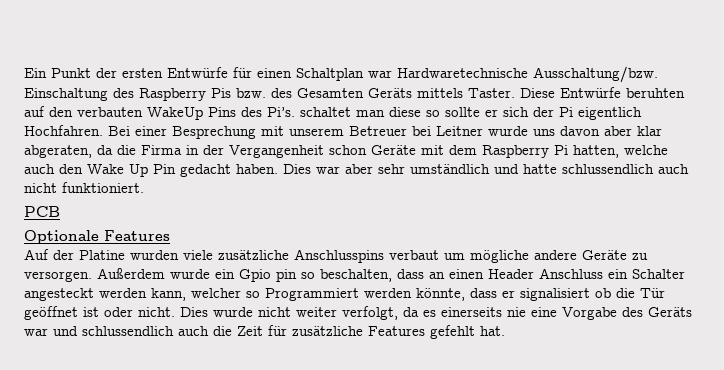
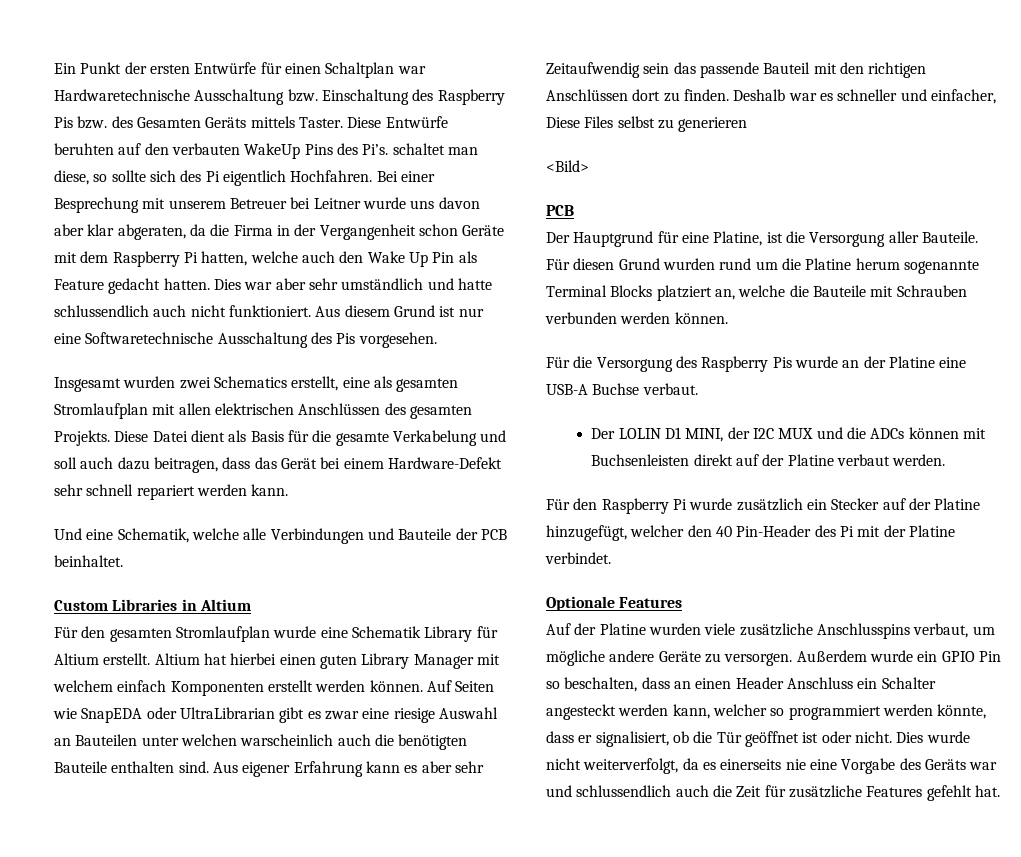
- Ein Punkt der ersten Entwürfe für einen Schaltplan war Hardwaretechnische Ausschaltung/bzw. Einschaltung des Raspberry Pis bzw. des Gesamten Geräts mittels Taster.
+ Ein Punkt der ersten Entwürfe für einen Schaltplan war Hardwaretechnische Ausschaltung bzw. Einschaltung des Raspberry Pis bzw. des Gesamten Geräts mittels Taster.
- Diese Entwürfe beruhten auf den verbauten WakeUp Pins des Pi’s. schaltet man diese so sollte er sich der Pi eigentlich Hochfahren.
+ Diese Entwürfe beruhten auf den verbauten WakeUp Pins des Pi’s. schaltet man diese, so sollte sich des Pi eigentlich Hochfahren.
- Bei einer Besprechung mit unserem Betreuer bei Leitner wurde uns davon aber klar abgeraten, da die Firma in der Vergangenheit schon Geräte mit dem Raspberry Pi hatten, welche auch den Wake Up Pin gedacht haben.
+ Bei einer Besprechung mit unserem Betreuer bei Leitner wurde uns davon aber klar abgeraten, da die Firma in der Vergangenheit schon Geräte mit dem Raspberry Pi hatten, welche auch den Wake Up Pin als Feature gedacht hatten.
- Dies war aber sehr umständlich und hatte schlussendlich auch nicht funktioniert.
+ Dies war aber sehr umständlich und hatte schlussendlich auch nicht funktioniert. Aus diesem Grund ist nur eine Softwaretechnische Ausschaltung des Pis vorgesehen.
+ Insgesamt wurden zwei Schematics erstellt, eine als gesamten Stromlaufplan mit allen elektrischen Anschlüssen des gesamten Projekts. Diese Datei dient als Basis für die gesamte Verkabelung und soll auch dazu beitragen, dass das Gerät bei einem Hardware-Defekt sehr schnell repariert werden kann.
+ Und eine Schematik, welche alle Verbindungen und Bauteile der PCB beinhaltet.
+ Custom Libraries in Altium
+ Für den gesamten Stromlaufplan wurde eine Schematik Library für Altium erstellt. Altium hat hierbei einen guten Library Manager mit welchem einfach Komponenten erstellt werden können. Auf Seiten wie SnapEDA oder UltraLibrarian gibt es zwar eine riesige Auswahl an Bauteilen unter welchen warscheinlich auch die benötigten Bauteile enthalten sind. Aus eigener Erfahrung kann es aber sehr Zeitaufwendig sein das passende Bauteil mit den richtigen Anschlüssen dort zu finden. Deshalb war es schneller und einfacher, Diese Files selbst zu generieren
+ <Bild>
  PCB
+ Der Hauptgrund für eine Platine, ist die Versorgung aller Bauteile. Für diesen Grund wurden rund um die Platine herum sogenannte Terminal Blocks platziert an, welche die Bauteile mit Schrauben verbunden werden können.
+ Für die Versorgung des Raspberry Pis wurde an der Platine eine USB-A Buchse verbaut.
+ Der LOLIN D1 MINI, der I2C MUX und die ADCs können mit Buchsenleisten direkt auf der Platine verbaut werden.
+ Für den Raspberry Pi wurde zusätzlich ein Stecker auf der Platine hinzugefügt, welcher den 40 Pin-Header des Pi mit der Platine verbindet.
- Auf der Platine wurden viele zusätzliche Anschlusspins verbaut um mögliche andere Geräte zu versorgen.
+ Auf der Platine wurden viele zusätzliche Anschlusspins verbaut, um mögliche andere Geräte zu versorgen.
- Außerdem wurde ein Gpio pin so beschalten, dass an einen Header Anschluss ein Schalter angesteckt werden kann, welcher so Programmiert werden könnte, dass er signalisiert ob die Tür geöffnet ist oder nicht.
+ Außerdem wurde ein GPIO Pin so beschalten, dass an einen Header Anschluss ein Schalter angesteckt werden kann, welcher so programmiert werden könnte, dass er signalisiert, ob die Tür geöffnet ist oder nicht.
- Dies wurde nicht weiter verfolgt, da es einerseits nie eine Vorgabe des Geräts war und schlussendlich auch die Zeit für zusätzliche Features gefehlt hat.
+ Dies wurde nicht weiterverfolgt, da es einerseits nie eine Vorgabe des Geräts war und schlussendlich auch die Zeit für zusätzliche Features gefehlt hat.

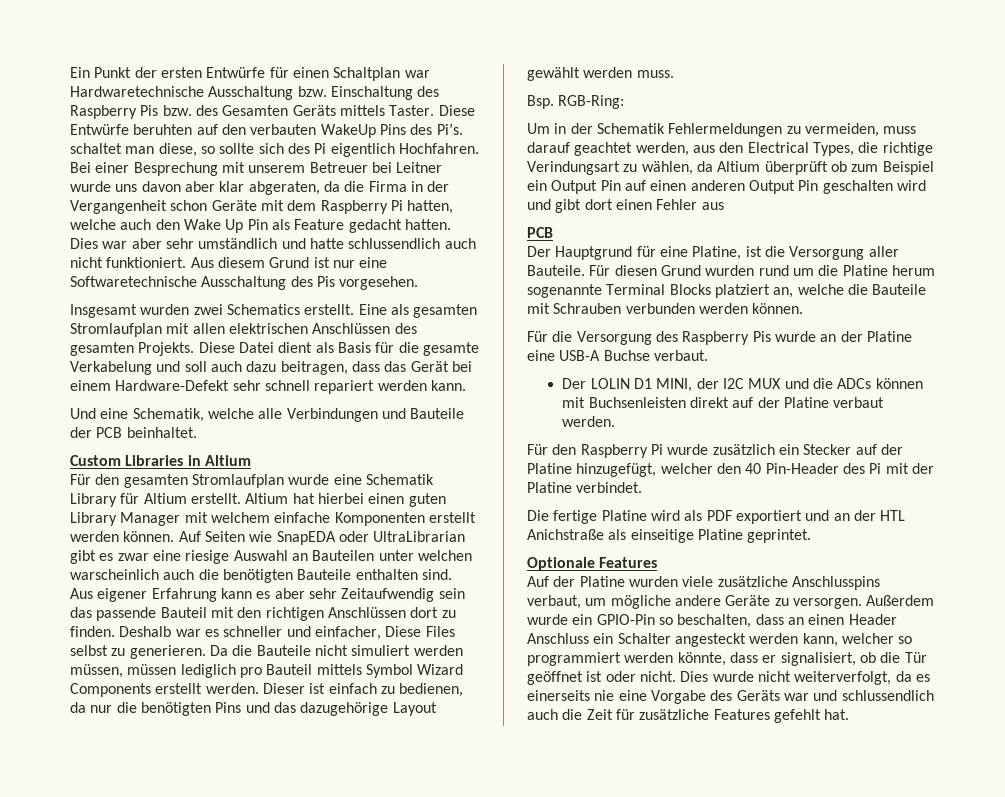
- Insgesamt wurden zwei Schematics erstellt, eine als gesamten Stromlaufplan mit allen elektrischen Anschlüssen des gesamten Projekts.
+ Insgesamt wurden zwei Schematics erstellt. Eine als gesamten Stromlaufplan mit allen elektrischen Anschlüssen des gesamten Projekts.
- Altium hat hierbei einen guten Library Manager mit welchem einfach Komponenten erstellt werden können.
+ Altium hat hierbei einen guten Library Manager mit welchem einfache Komponenten erstellt werden können.
- Deshalb war es schneller und einfacher, Diese Files selbst zu generieren
- <Bild>
+ Deshalb war es schneller und einfacher, Diese Files selbst zu generieren. Da die Bauteile nicht simuliert werden müssen, müssen lediglich pro Bauteil mittels Symbol Wizard Components erstellt werden. Dieser ist einfach zu bedienen, da nur die benötigten Pins und das dazugehörige Layout gewählt werden muss.
+ Bsp. RGB-Ring:
+ Um in der Schematik Fehlermeldungen zu vermeiden, muss darauf geachtet werden, aus den Electrical Types, die richtige Verindungsart zu wählen, da Altium überprüft ob zum Beispiel ein Output Pin auf einen anderen Output Pin geschalten wird und gibt dort einen Fehler aus
+ Die fertige Platine wird als PDF exportiert und an der HTL Anichstraße als einseitige Platine geprintet.
- Außerdem wurde ein GPIO Pin so beschalten, dass an einen Header Anschluss ein Schalter angesteckt werden kann, welcher so programmiert werden könnte, dass er signalisiert, ob die Tür geöffnet ist oder nicht.
+ Außerdem wurde ein GPIO-Pin so beschalten, dass an einen Header Anschluss ein Schalter angesteckt werden kann, welcher so programmiert werden könnte, dass er signalisiert, ob die Tür geöffnet ist oder nicht.

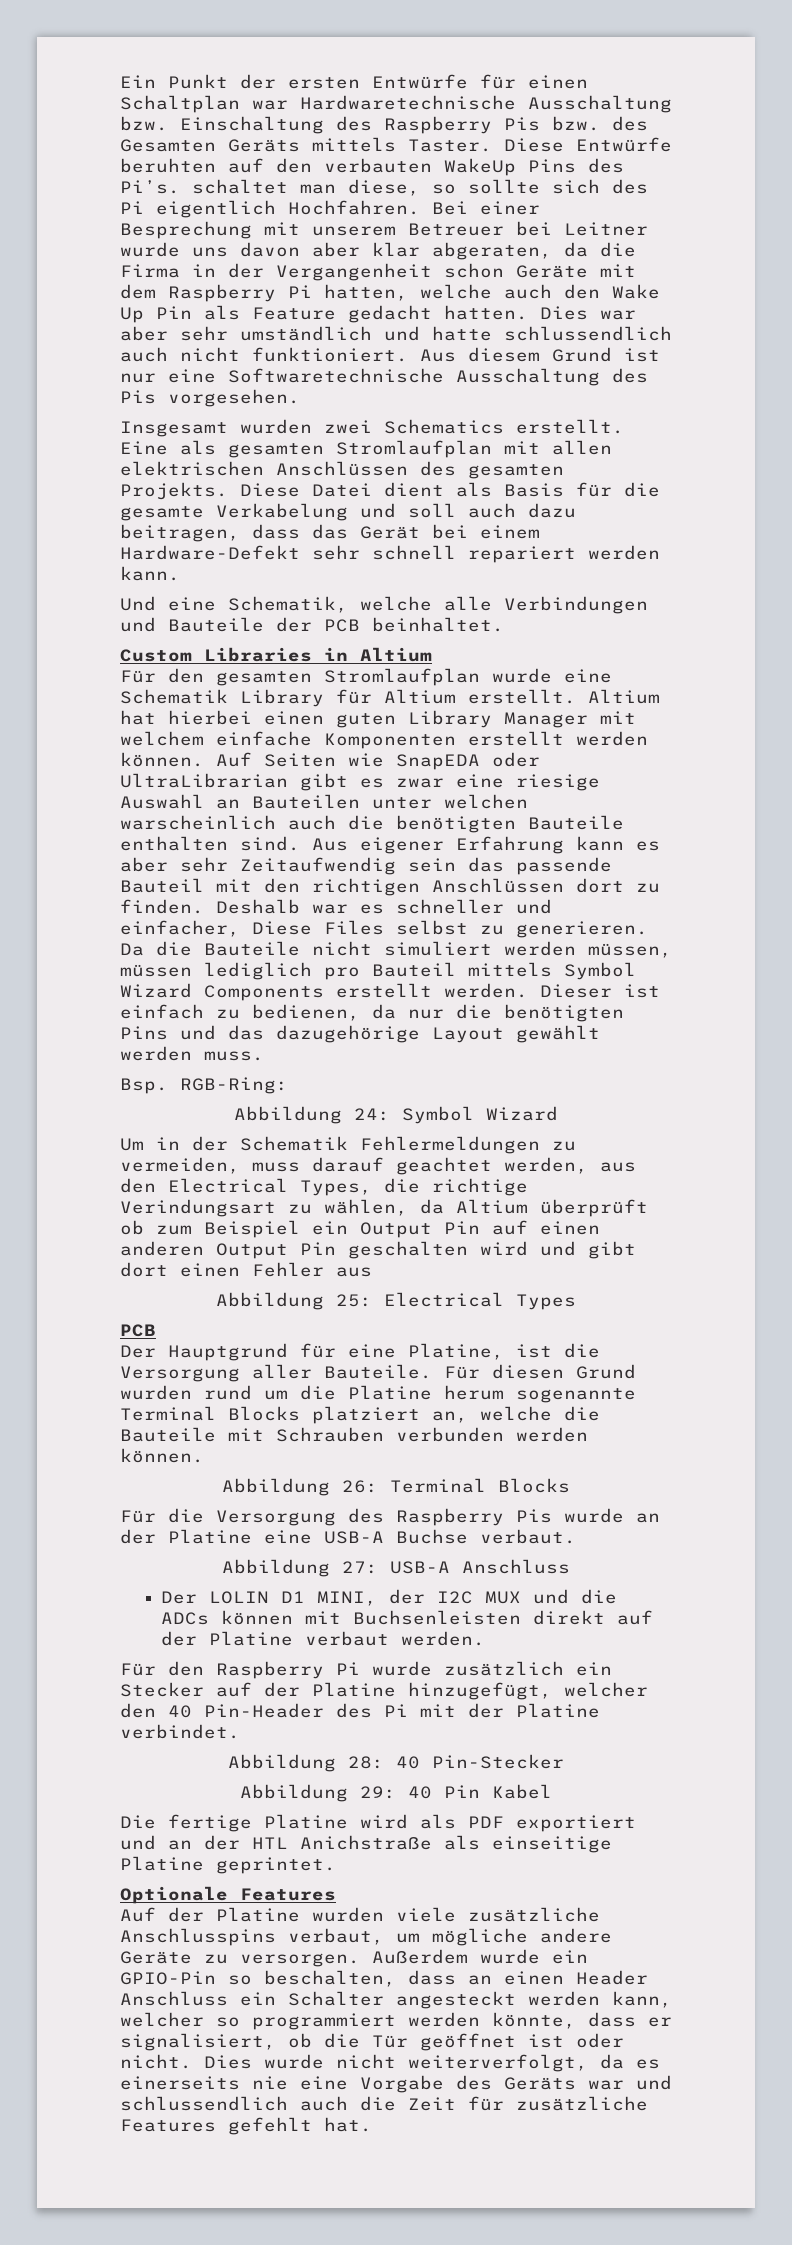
+ Abbildung 24: Symbol Wizard
+ Abbildung 25: Electrical Types
+ Abbildung 26: Terminal Blocks
+ Abbildung 27: USB-A Anschluss
+ Abbildung 28: 40 Pin-Stecker
+ Abbildung 29: 40 Pin Kabel

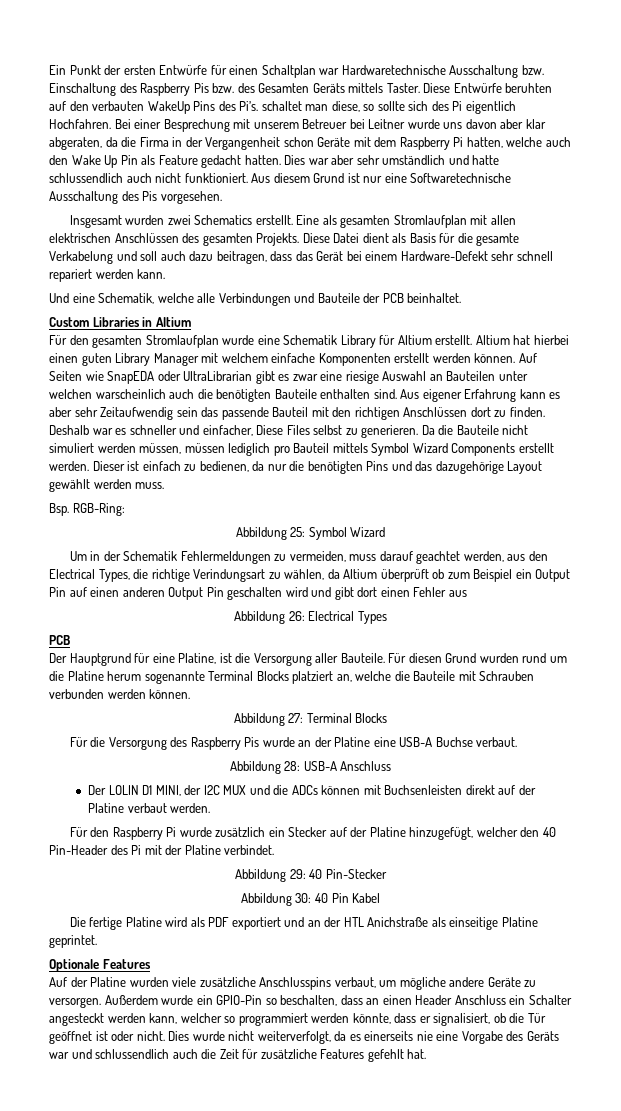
- Abbildung 24: Symbol Wizard
+ Abbildung 25: Symbol Wizard
- Abbildung 25: Electrical Types
+ Abbildung 26: Electrical Types
- Abbildung 26: Terminal Blocks
+ Abbildung 27: Terminal Blocks
- Abbildung 27: USB-A Anschluss
+ Abbildung 28: USB-A Anschluss
- Abbildung 28: 40 Pin-Stecker
+ Abbildung 29: 40 Pin-Stecker
- Abbildung 29: 40 Pin Kabel
+ Abbildung 30: 40 Pin Kabel

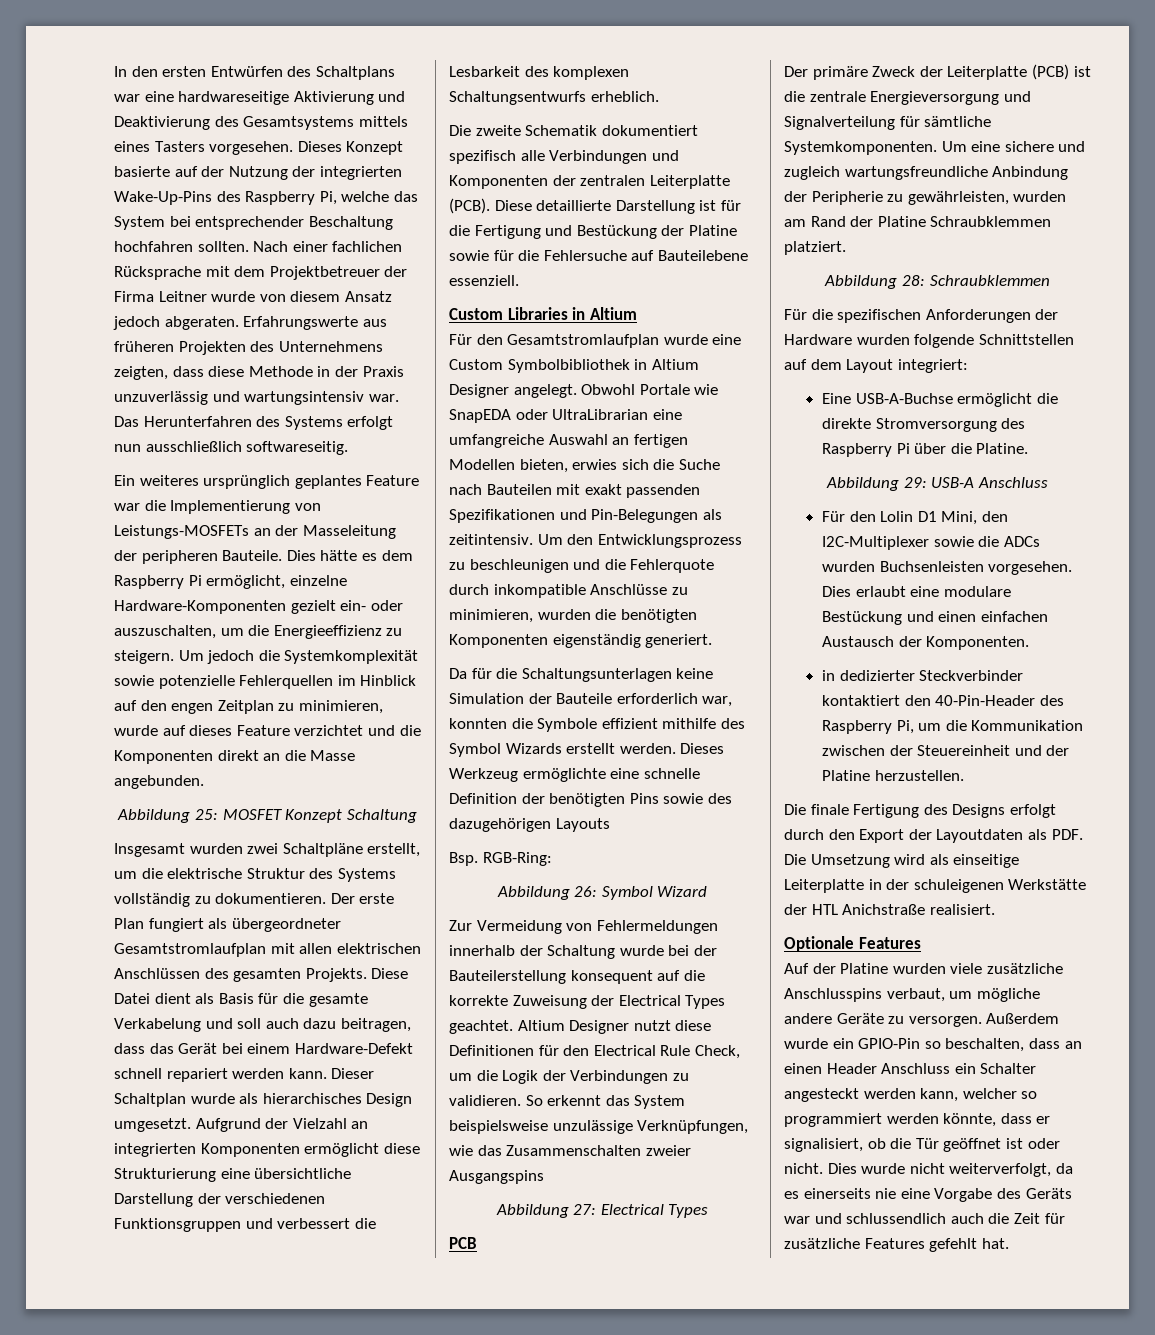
- Ein Punkt der ersten Entwürfe für einen Schaltplan war Hardwaretechnische Ausschaltung bzw. Einschaltung des Raspberry Pis bzw. des Gesamten Geräts mittels Taster. Diese Entwürfe beruhten auf den verbauten WakeUp Pins des Pi’s. schaltet man diese, so sollte sich des Pi eigentlich Hochfahren. Bei einer Besprechung mit unserem Betreuer bei Leitner wurde uns davon aber klar abgeraten, da die Firma in der Vergangenheit schon Geräte mit dem Raspberry Pi hatten, welche auch den Wake Up Pin als Feature gedacht hatten. Dies war aber sehr umständlich und hatte schlussendlich auch nicht funktioniert. Aus diesem Grund ist nur eine Softwaretechnische Ausschaltung des Pis vorgesehen.
- Insgesamt wurden zwei Schematics erstellt. Eine als gesamten Stromlaufplan mit allen elektrischen Anschlüssen des gesamten Projekts.
+ In den ersten Entwürfen des Schaltplans war eine hardwareseitige Aktivierung und Deaktivierung des Gesamtsystems mittels eines Tasters vorgesehen. Dieses Konzept basierte auf der Nutzung der integrierten Wake-Up-Pins des Raspberry Pi, welche das System bei entsprechender Beschaltung hochfahren sollten. Nach einer fachlichen Rücksprache mit dem Projektbetreuer der Firma Leitner wurde von diesem Ansatz jedoch abgeraten. Erfahrungswerte aus früheren Projekten des Unternehmens zeigten, dass diese Methode in der Praxis unzuverlässig und wartungsintensiv war. Das Herunterfahren des Systems erfolgt nun ausschließlich softwareseitig.
+ Ein weiteres ursprünglich geplantes Feature war die Implementierung von Leistungs-MOSFETs an der Masseleitung der peripheren Bauteile. Dies hätte es dem Raspberry Pi ermöglicht, einzelne Hardware-Komponenten gezielt ein- oder auszuschalten, um die Energieeffizienz zu steigern. Um jedoch die Systemkomplexität sowie potenzielle Fehlerquellen im Hinblick auf den engen Zeitplan zu minimieren, wurde auf dieses Feature verzichtet und die Komponenten direkt an die Masse angebunden.
+ Abbildung 25: MOSFET Konzept Schaltung
+ Insgesamt wurden zwei Schaltpläne erstellt, um die elektrische Struktur des Systems vollständig zu dokumentieren. Der erste Plan fungiert als übergeordneter Gesamtstromlaufplan mit allen elektrischen Anschlüssen des gesamten Projekts.
- Diese Datei dient als Basis für die gesamte Verkabelung und soll auch dazu beitragen, dass das Gerät bei einem Hardware-Defekt sehr schnell repariert werden kann.
- Und eine Schematik, welche alle Verbindungen und Bauteile der PCB beinhaltet.
+ Diese Datei dient als Basis für die gesamte Verkabelung und soll auch dazu beitragen, dass das Gerät bei einem Hardware-Defekt schnell repariert werden kann. Dieser Schaltplan wurde als hierarchisches Design umgesetzt. Aufgrund der Vielzahl an integrierten Komponenten ermöglicht diese Strukturierung eine übersichtliche Darstellung der verschiedenen Funktionsgruppen und verbessert die Lesbarkeit des komplexen Schaltungsentwurfs erheblich.
+ Die zweite Schematik dokumentiert spezifisch alle Verbindungen und Komponenten der zentralen Leiterplatte (PCB). Diese detaillierte Darstellung ist für die Fertigung und Bestückung der Platine sowie für die Fehlersuche auf Bauteilebene essenziell.
- Für den gesamten Stromlaufplan wurde eine Schematik Library für Altium erstellt. Altium hat hierbei einen guten Library Manager mit welchem einfache Komponenten erstellt werden können. Auf Seiten wie SnapEDA oder UltraLibrarian gibt es zwar eine riesige Auswahl an Bauteilen unter welchen warscheinlich auch die benötigten Bauteile enthalten sind. Aus eigener Erfahrung kann es aber sehr Zeitaufwendig sein das passende Bauteil mit den richtigen Anschlüssen dort zu finden. Deshalb war es schneller und einfacher, Diese Files selbst zu generieren. Da die Bauteile nicht simuliert werden müssen, müssen lediglich pro Bauteil mittels Symbol Wizard Components erstellt werden. Dieser ist einfach zu bedienen, da nur die benötigten Pins und das dazugehörige Layout gewählt werden muss.
+ Für den Gesamtstromlaufplan wurde eine Custom Symbolbibliothek in Altium Designer angelegt. Obwohl Portale wie SnapEDA oder UltraLibrarian eine umfangreiche Auswahl an fertigen Modellen bieten, erwies sich die Suche nach Bauteilen mit exakt passenden Spezifikationen und Pin-Belegungen als zeitintensiv. Um den Entwicklungsprozess zu beschleunigen und die Fehlerquote durch inkompatible Anschlüsse zu minimieren, wurden die benötigten Komponenten eigenständig generiert.
+ Da für die Schaltungsunterlagen keine Simulation der Bauteile erforderlich war, konnten die Symbole effizient mithilfe des Symbol Wizards erstellt werden. Dieses Werkzeug ermöglichte eine schnelle Definition der benötigten Pins sowie des dazugehörigen Layouts
- Abbildung 25: Symbol Wizard
+ Abbildung 26: Symbol Wizard
- Um in der Schematik Fehlermeldungen zu vermeiden, muss darauf geachtet werden, aus den Electrical Types, die richtige Verindungsart zu wählen, da Altium überprüft ob zum Beispiel ein Output Pin auf einen anderen Output Pin geschalten wird und gibt dort einen Fehler aus
- Abbildung 26: Electrical Types
+ Zur Vermeidung von Fehlermeldungen innerhalb der Schaltung wurde bei der Bauteilerstellung konsequent auf die korrekte Zuweisung der Electrical Types geachtet. Altium Designer nutzt diese Definitionen für den Electrical Rule Check, um die Logik der Verbindungen zu validieren. So erkennt das System beispielsweise unzulässige Verknüpfungen, wie das Zusammenschalten zweier Ausgangspins
+ Abbildung 27: Electrical Types
- Der Hauptgrund für eine Platine, ist die Versorgung aller Bauteile. Für diesen Grund wurden rund um die Platine herum sogenannte Terminal Blocks platziert an, welche die Bauteile mit Schrauben verbunden werden können.
- Abbildung 27: Terminal Blocks
- Für die Versorgung des Raspberry Pis wurde an der Platine eine USB-A Buchse verbaut.
- Abbildung 28: USB-A Anschluss
+ Der primäre Zweck der Leiterplatte (PCB) ist die zentrale Energieversorgung und Signalverteilung für sämtliche Systemkomponenten. Um eine sichere und zugleich wartungsfreundliche Anbindung der Peripherie zu gewährleisten, wurden am Rand der Platine Schraubklemmen platziert.
+ Abbildung 28: Schraubklemmen
+ Für die spezifischen Anforderungen der Hardware wurden folgende Schnittstellen auf dem Layout integriert:
+ Eine USB-A-Buchse ermöglicht die direkte Stromversorgung des Raspberry Pi über die Platine.
+ Abbildung 29: USB-A Anschluss
- Der LOLIN D1 MINI, der I2C MUX und die ADCs können mit Buchsenleisten direkt auf der Platine verbaut werden.
- Für den Raspberry Pi wurde zusätzlich ein Stecker auf der Platine hinzugefügt, welcher den 40 Pin-Header des Pi mit der Platine verbindet.
- Abbildung 29: 40 Pin-Stecker
- Abbildung 30: 40 Pin Kabel
- Die fertige Platine wird als PDF exportiert und an der HTL Anichstraße als einseitige Platine geprintet.
+ Für den Lolin D1 Mini, den I2C-Multiplexer sowie die ADCs wurden Buchsenleisten vorgesehen. Dies erlaubt eine modulare Bestückung und einen einfachen Austausch der Komponenten.
+ in dedizierter Steckverbinder kontaktiert den 40-Pin-Header des Raspberry Pi, um die Kommunikation zwischen der Steuereinheit und der Platine herzustellen.
+ Die finale Fertigung des Designs erfolgt durch den Export der Layoutdaten als PDF. Die Umsetzung wird als einseitige Leiterplatte in der schuleigenen Werkstätte der HTL Anichstraße realisiert.

